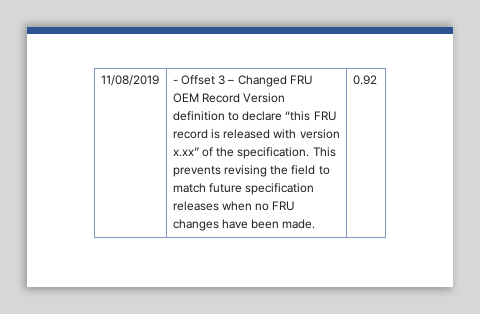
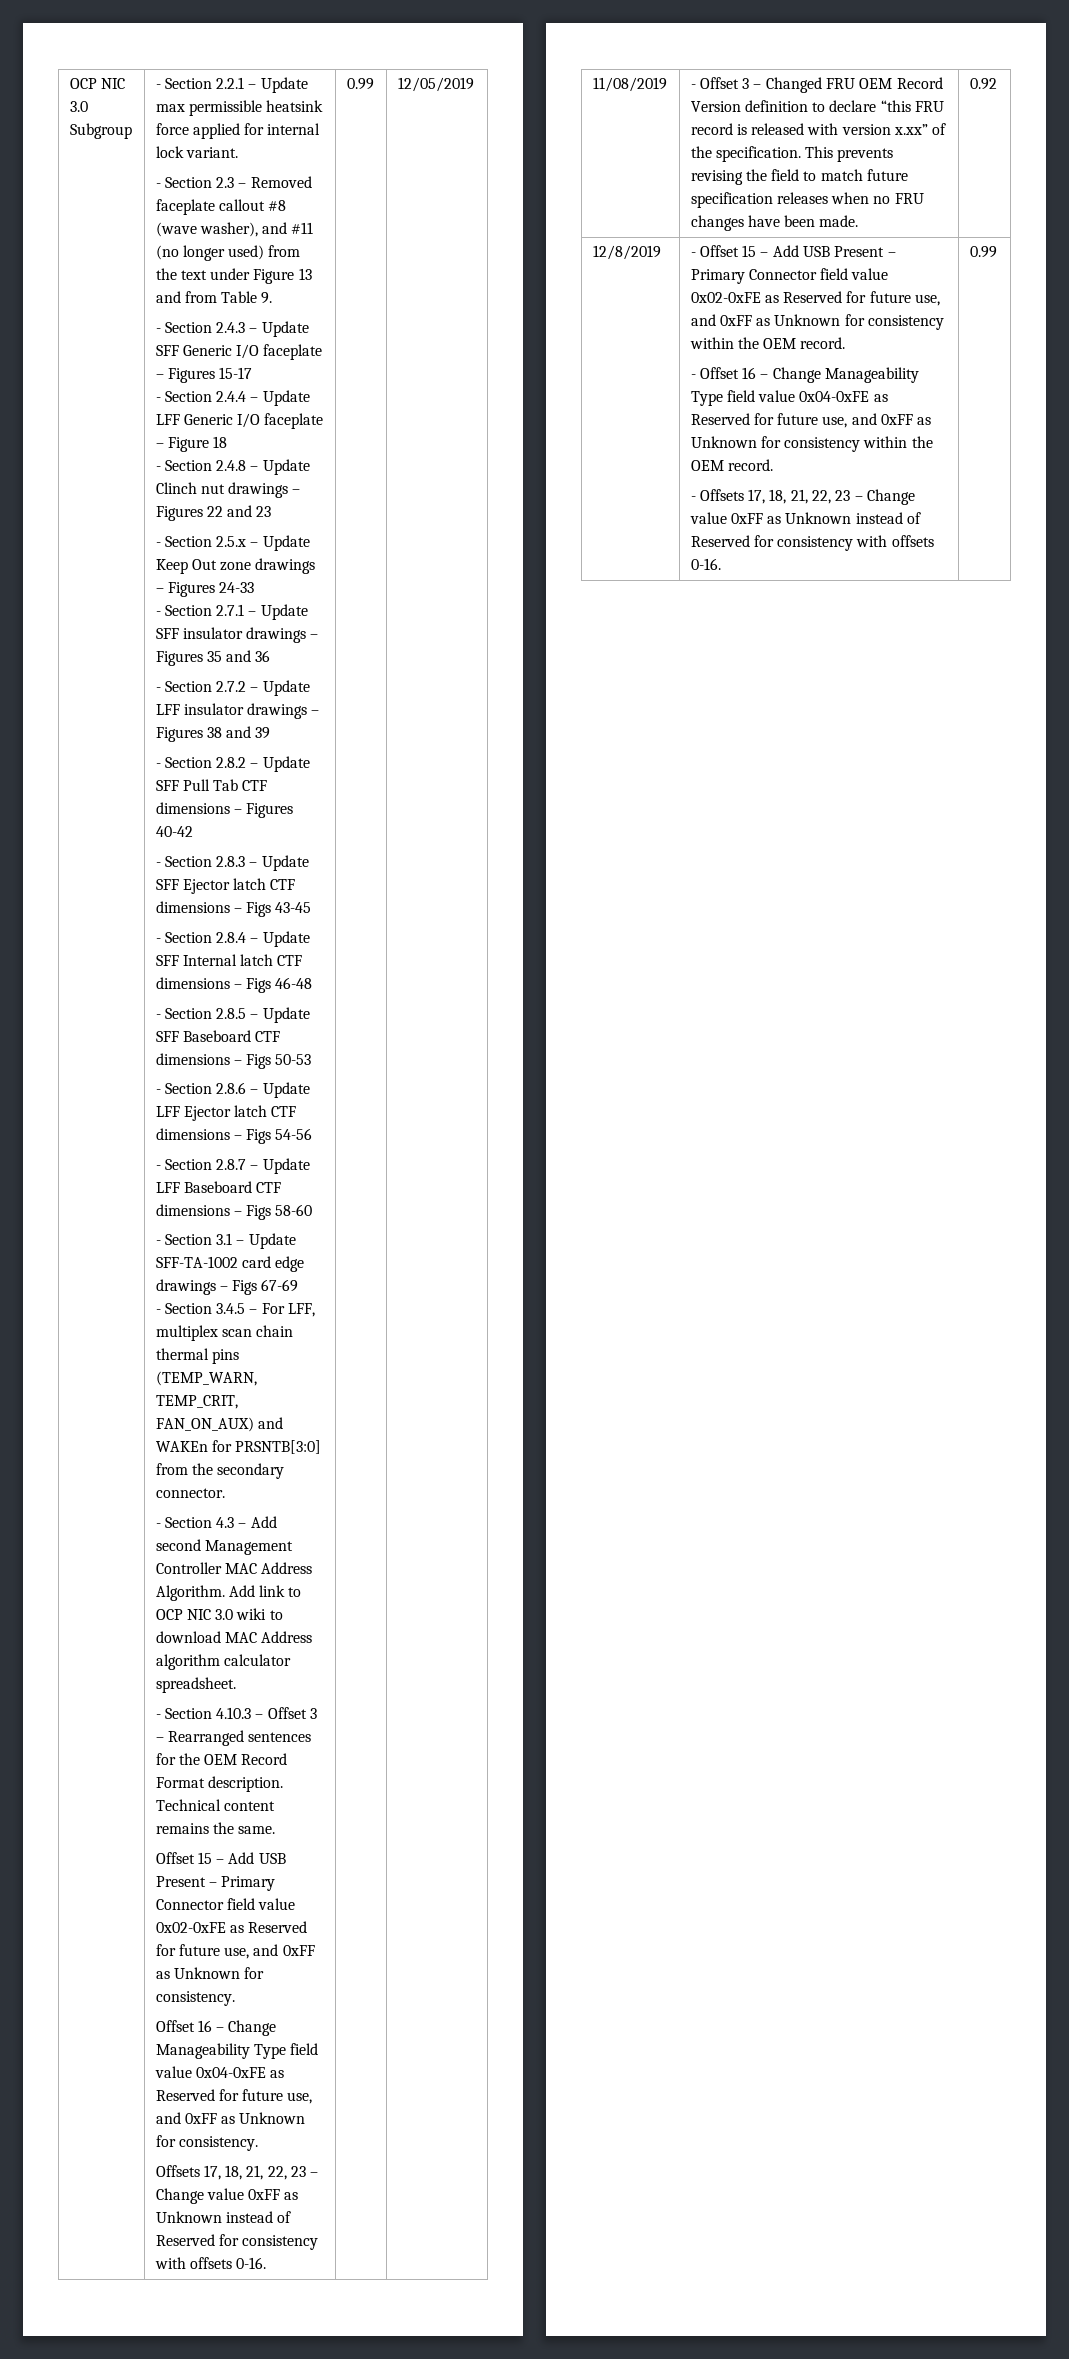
+ OCP NIC 3.0 Subgroup | - Section 2.2.1 – Update max permissible heatsink force applied for internal lock variant.
+ - Section 2.3 – Removed faceplate callout #8 (wave washer), and #11 (no longer used) from the text under Figure 13 and from Table 9.
+ - Section 2.4.3 – Update SFF Generic I/O faceplate – Figures 15-17
+ - Section 2.4.4 – Update LFF Generic I/O faceplate – Figure 18
+ - Section 2.4.8 – Update Clinch nut drawings – Figures 22 and 23
+ - Section 2.5.x – Update Keep Out zone drawings – Figures 24-33
+ - Section 2.7.1 – Update SFF insulator drawings – Figures 35 and 36
+ - Section 2.7.2 – Update LFF insulator drawings – Figures 38 and 39
+ - Section 2.8.2 – Update SFF Pull Tab CTF dimensions – Figures 40-42
+ - Section 2.8.3 – Update SFF Ejector latch CTF dimensions – Figs 43-45
+ - Section 2.8.4 – Update SFF Internal latch CTF dimensions – Figs 46-48
+ - Section 2.8.5 – Update SFF Baseboard CTF dimensions – Figs 50-53
+ - Section 2.8.6 – Update LFF Ejector latch CTF dimensions – Figs 54-56
+ - Section 2.8.7 – Update LFF Baseboard CTF dimensions – Figs 58-60
+ - Section 3.1 – Update SFF-TA-1002 card edge drawings – Figs 67-69
+ - Section 3.4.5 – For LFF, multiplex scan chain thermal pins (TEMP_WARN, TEMP_CRIT, FAN_ON_AUX) and WAKEn for PRSNTB[3:0] from the secondary connector.
+ - Section 4.3 – Add second Management Controller MAC Address Algorithm. Add link to OCP NIC 3.0 wiki to download MAC Address algorithm calculator spreadsheet.
+ - Section 4.10.3 – Offset 3 – Rearranged sentences for the OEM Record Format description. Technical content remains the same.
+ Offset 15 – Add USB Present – Primary Connector field value 0x02-0xFE as Reserved for future use, and 0xFF as Unknown for consistency.
+ Offset 16 – Change Manageability Type field value 0x04-0xFE as Reserved for future use, and 0xFF as Unknown for consistency.
+ Offsets 17, 18, 21, 22, 23 – Change value 0xFF as Unknown instead of Reserved for consistency with offsets 0-16. | 0.99 | 12/05/2019
+ 12/8/2019 | - Offset 15 – Add USB Present – Primary Connector field value 0x02-0xFE as Reserved for future use, and 0xFF as Unknown for consistency within the OEM record.
+ - Offset 16 – Change Manageability Type field value 0x04-0xFE as Reserved for future use, and 0xFF as Unknown for consistency within the OEM record.
+ - Offsets 17, 18, 21, 22, 23 – Change value 0xFF as Unknown instead of Reserved for consistency with offsets 0-16. | 0.99

